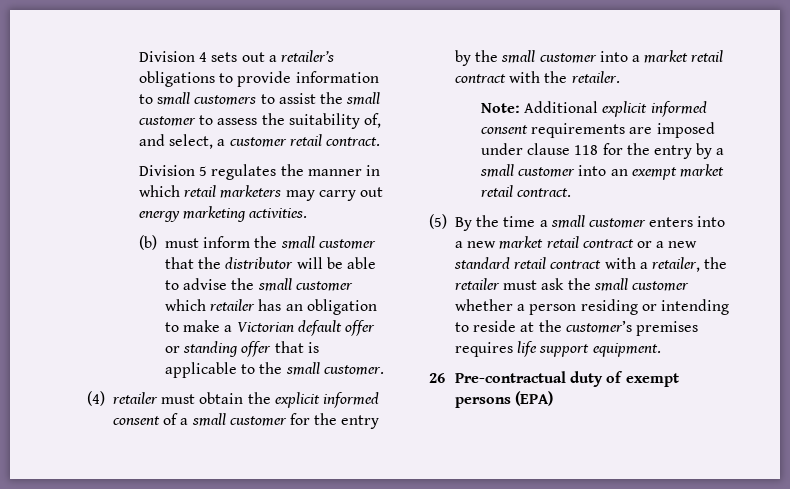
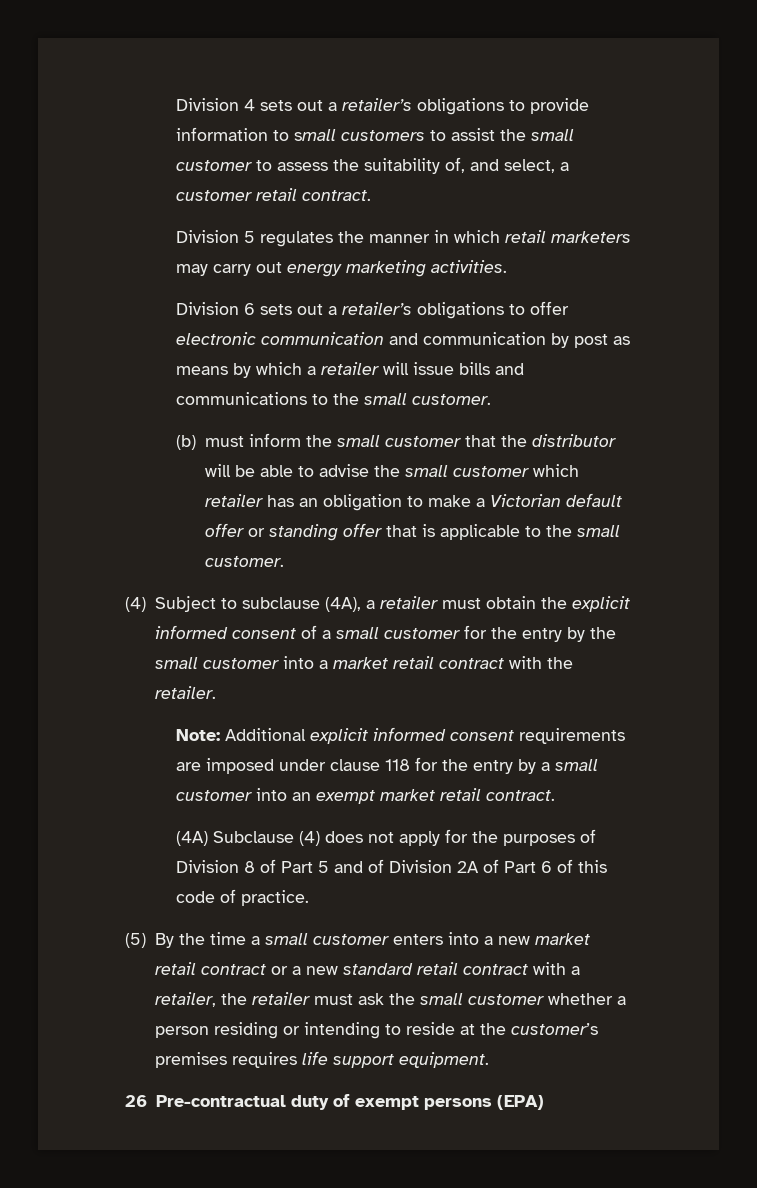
+ Division 6 sets out a retailer’s obligations to offer electronic communication and communication by post as means by which a retailer will issue bills and communications to the small customer.
- (4) retailer must obtain the explicit informed consent of a small customer for the entry by the small customer into a market retail contract with the retailer.
+ (4) Subject to subclause (4A), a retailer must obtain the explicit informed consent of a small customer for the entry by the small customer into a market retail contract with the retailer.
+ (4A) Subclause (4) does not apply for the purposes of Division 8 of Part 5 and of Division 2A of Part 6 of this code of practice.

